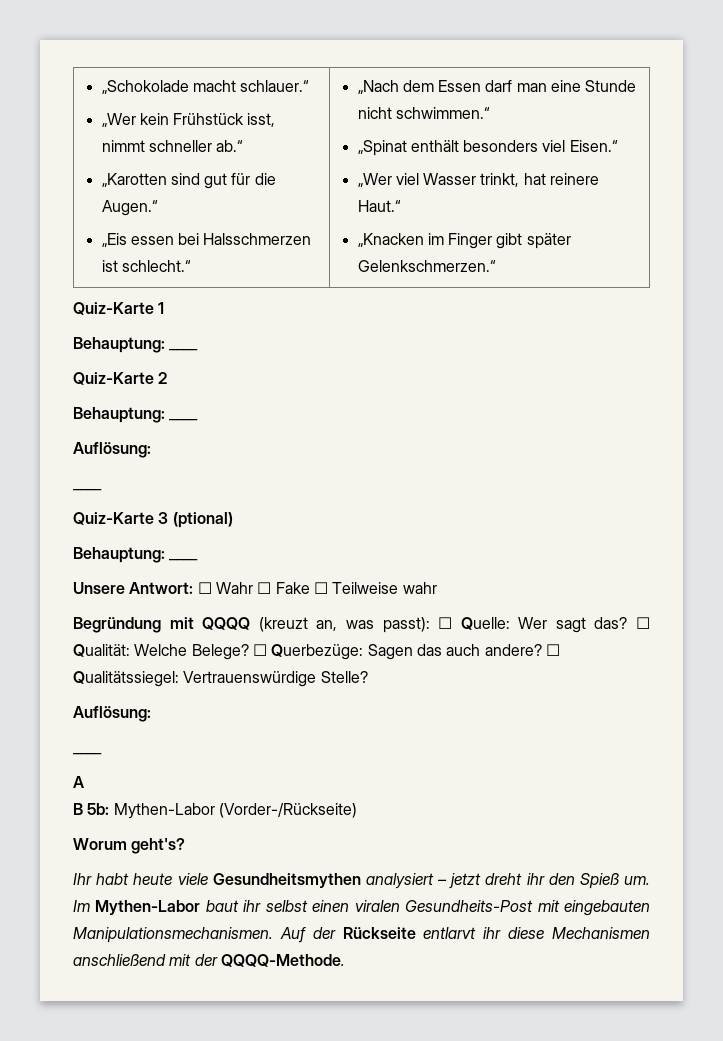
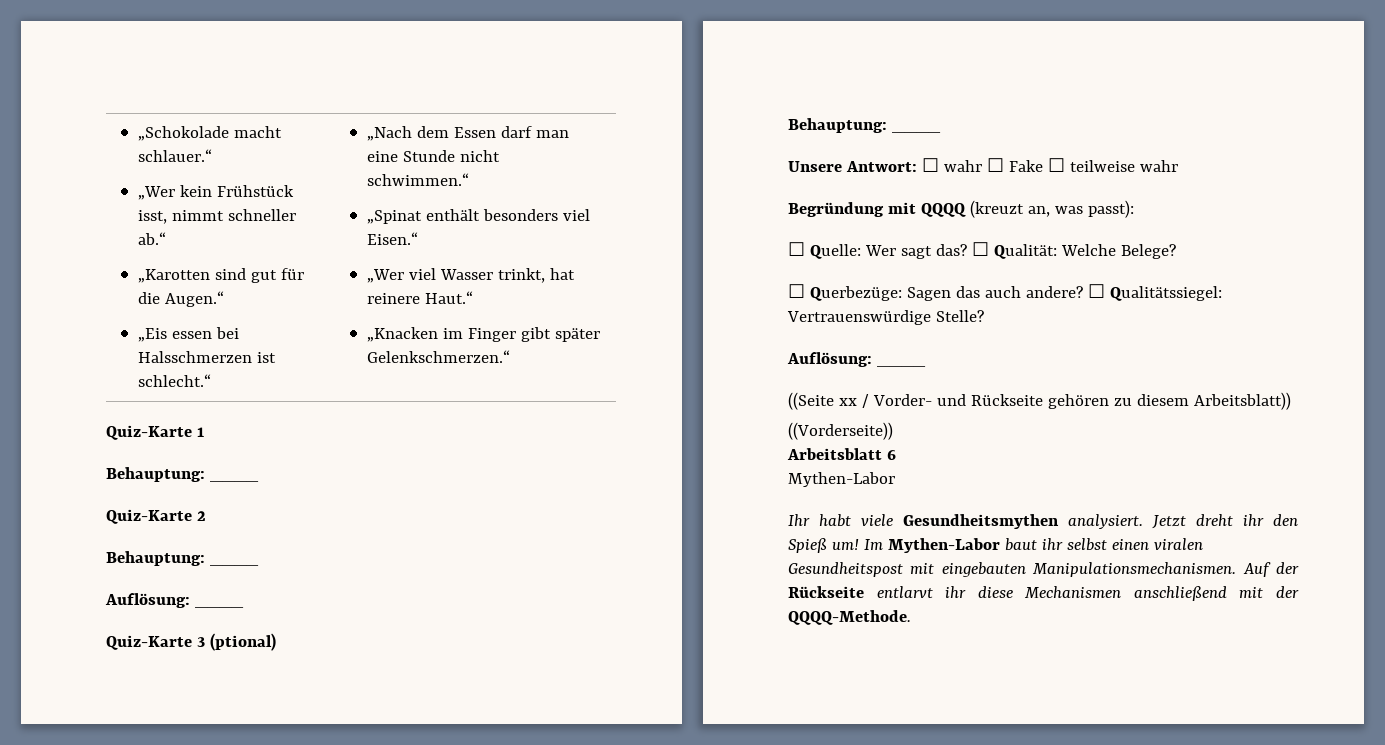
  Quiz-Karte 2
  Behauptung: ____
- Auflösung:
- ____
+ Auflösung: ____
- Unsere Antwort: ☐ Wahr ☐ Fake ☐ Teilweise wahr
+ Unsere Antwort: ☐ wahr ☐ Fake ☐ teilweise wahr
- Begründung mit QQQQ (kreuzt an, was passt): ☐ Quelle: Wer sagt das?
+ Begründung mit QQQQ (kreuzt an, was passt):
+ ☐ Quelle: Wer sagt das?
- ☐ Qualität: Welche Belege? ☐ Querbezüge: Sagen das auch andere?
+ ☐ Qualität: Welche Belege?
+ ☐ Querbezüge: Sagen das auch andere?
  ☐ Qualitätssiegel: Vertrauenswürdige Stelle?
- Auflösung:
- ____
- A
- B 5b: Mythen-Labor (Vorder-/Rückseite)
- Worum geht's?
+ Auflösung: ____
+ ((Seite xx / Vorder- und Rückseite gehören zu diesem Arbeitsblatt))
+ ((Vorderseite))
+ Arbeitsblatt 6
+ Mythen-Labor
- Ihr habt heute viele Gesundheitsmythen analysiert – jetzt dreht ihr den Spieß um.
+ Ihr habt viele Gesundheitsmythen analysiert. Jetzt dreht ihr den Spieß um!
- Im Mythen-Labor baut ihr selbst einen viralen Gesundheits-Post mit eingebauten Manipulationsmechanismen.
+ Im Mythen-Labor baut ihr selbst einen viralen Gesundheitspost mit eingebauten Manipulationsmechanismen.

